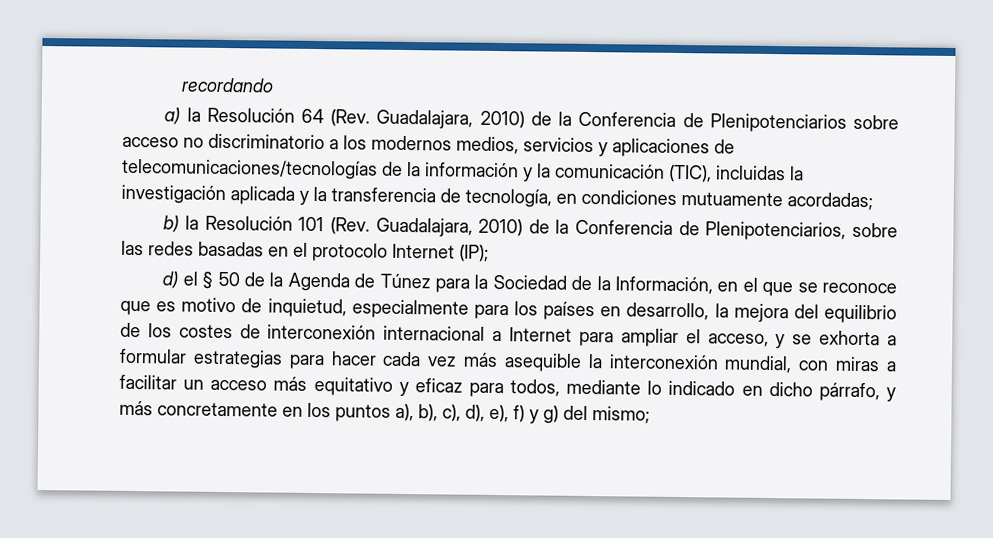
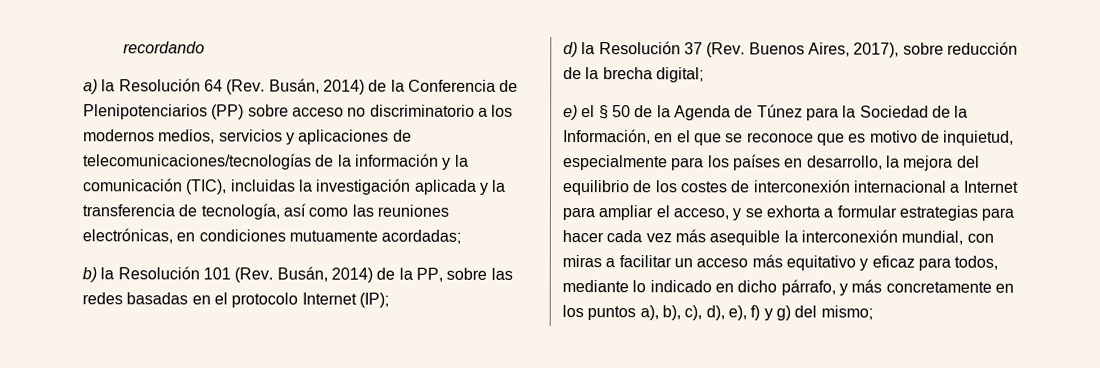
- a) la Resolución 64 (Rev. Guadalajara, 2010) de la Conferencia de Plenipotenciarios sobre acceso no discriminatorio a los modernos medios, servicios y aplicaciones de telecomunicaciones/tecnologías de la información y la comunicación (TIC), incluidas la investigación aplicada y la transferencia de tecnología, en condiciones mutuamente acordadas;
+ a) la Resolución 64 (Rev. Busán, 2014) de la Conferencia de Plenipotenciarios (PP) sobre acceso no discriminatorio a los modernos medios, servicios y aplicaciones de telecomunicaciones/tecnologías de la información y la comunicación (TIC), incluidas la investigación aplicada y la transferencia de tecnología, así como las reuniones electrónicas, en condiciones mutuamente acordadas;
- b) la Resolución 101 (Rev. Guadalajara, 2010) de la Conferencia de Plenipotenciarios, sobre las redes basadas en el protocolo Internet (IP);
+ b) la Resolución 101 (Rev. Busán, 2014) de la PP, sobre las redes basadas en el protocolo Internet (IP);
- d) el § 50 de la Agenda de Túnez para la Sociedad de la Información, en el que se reconoce que es motivo de inquietud, especialmente para los países en desarrollo, la mejora del equilibrio de los costes de interconexión internacional a Internet para ampliar el acceso, y se exhorta a formular estrategias para hacer cada vez más asequible la interconexión mundial, con miras a facilitar un acceso más equitativo y eficaz para todos, mediante lo indicado en dicho párrafo, y más concretamente en los puntos a), b), c), d), e), f) y g) del mismo;
+ d) la Resolución 37 (Rev. Buenos Aires, 2017), sobre reducción de la brecha digital;
+ e) el § 50 de la Agenda de Túnez para la Sociedad de la Información, en el que se reconoce que es motivo de inquietud, especialmente para los países en desarrollo, la mejora del equilibrio de los costes de interconexión internacional a Internet para ampliar el acceso, y se exhorta a formular estrategias para hacer cada vez más asequible la interconexión mundial, con miras a facilitar un acceso más equitativo y eficaz para todos, mediante lo indicado en dicho párrafo, y más concretamente en los puntos a), b), c), d), e), f) y g) del mismo;

